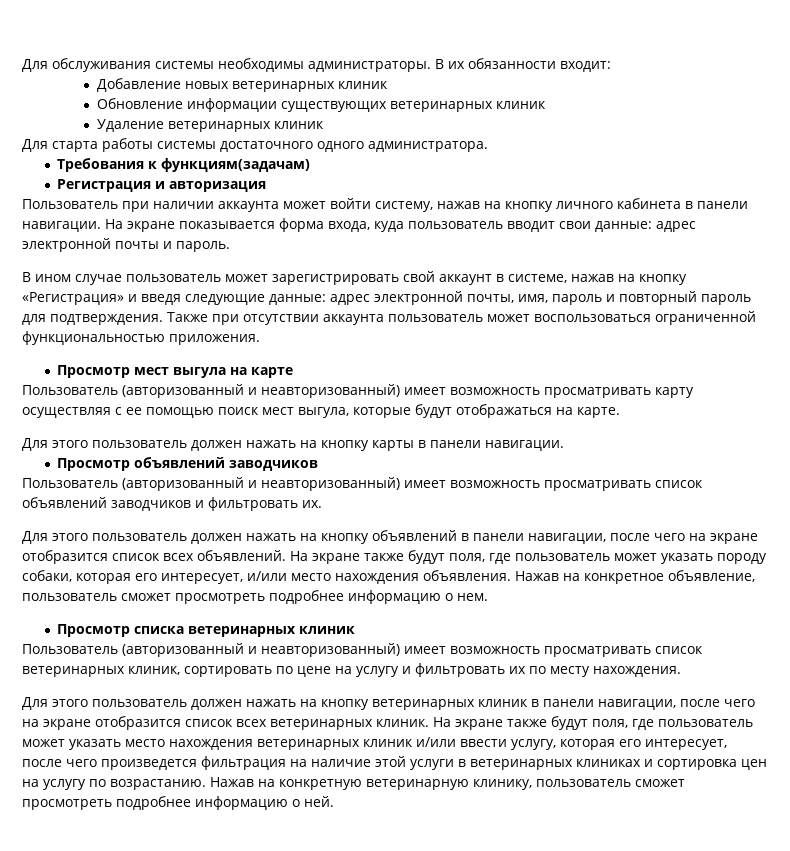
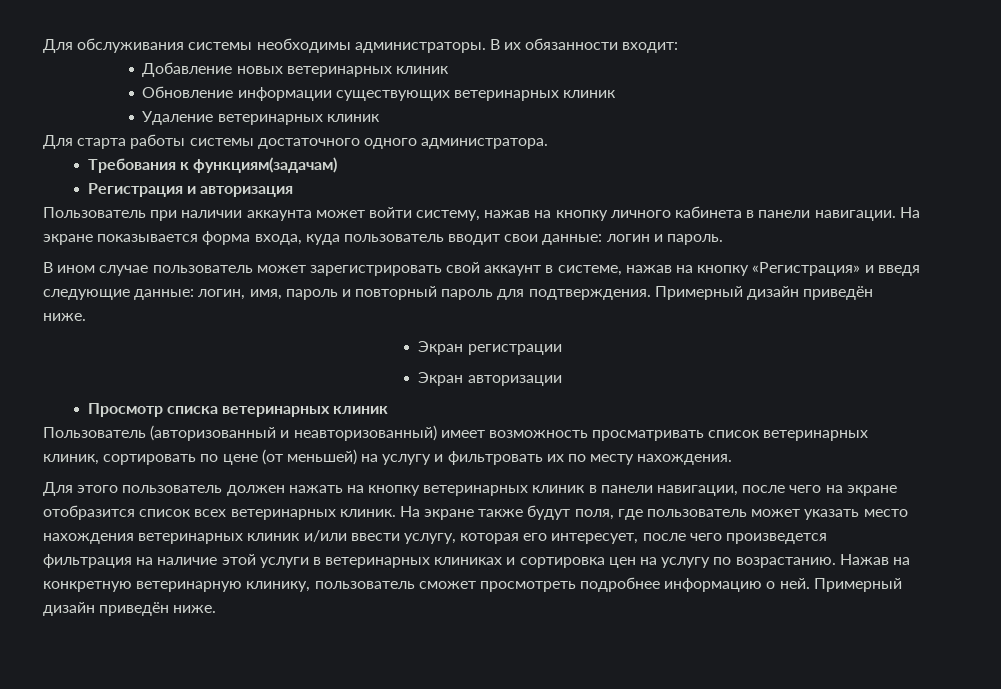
- На экране показывается форма входа, куда пользователь вводит свои данные: адрес электронной почты и пароль.
+ На экране показывается форма входа, куда пользователь вводит свои данные: логин и пароль.
- В ином случае пользователь может зарегистрировать свой аккаунт в системе, нажав на кнопку «Регистрация» и введя следующие данные: адрес электронной почты, имя, пароль и повторный пароль для подтверждения. Также при отсутствии аккаунта пользователь может воспользоваться ограниченной функциональностью приложения.
- Просмотр мест выгула на карте
- Пользователь (авторизованный и неавторизованный) имеет возможность просматривать карту осуществляя с ее помощью поиск мест выгула, которые будут отображаться на карте.
- Для этого пользователь должен нажать на кнопку карты в панели навигации.
- Просмотр объявлений заводчиков
- Пользователь (авторизованный и неавторизованный) имеет возможность просматривать список объявлений заводчиков и фильтровать их.
- Для этого пользователь должен нажать на кнопку объявлений в панели навигации, после чего на экране отобразится список всех объявлений. На экране также будут поля, где пользователь может указать породу собаки, которая его интересует, и/или место нахождения объявления. Нажав на конкретное объявление, пользователь сможет просмотреть подробнее информацию о нем.
+ В ином случае пользователь может зарегистрировать свой аккаунт в системе, нажав на кнопку «Регистрация» и введя следующие данные: логин, имя, пароль и повторный пароль для подтверждения. Примерный дизайн приведён ниже.
+ Экран регистрации
+ Экран авторизации
- Пользователь (авторизованный и неавторизованный) имеет возможность просматривать список ветеринарных клиник, сортировать по цене на услугу и фильтровать их по месту нахождения.
+ Пользователь (авторизованный и неавторизованный) имеет возможность просматривать список ветеринарных клиник, сортировать по цене (от меньшей) на услугу и фильтровать их по месту нахождения.
- Нажав на конкретную ветеринарную клинику, пользователь сможет просмотреть подробнее информацию о ней.
+ Нажав на конкретную ветеринарную клинику, пользователь сможет просмотреть подробнее информацию о ней. Примерный дизайн приведён ниже.

